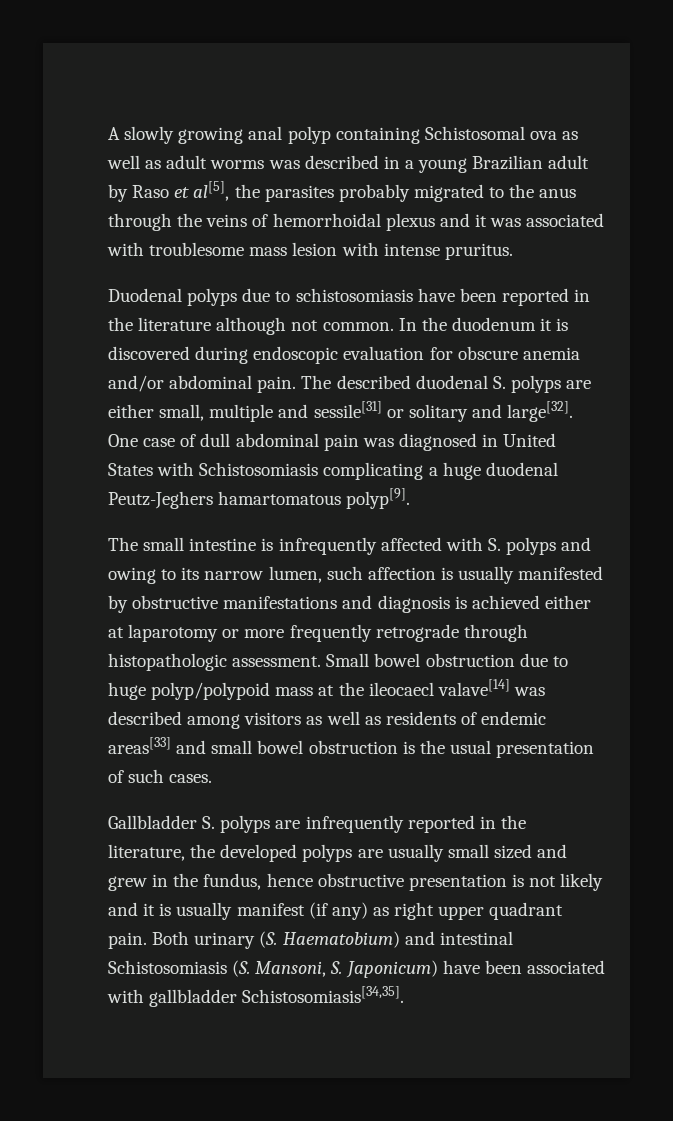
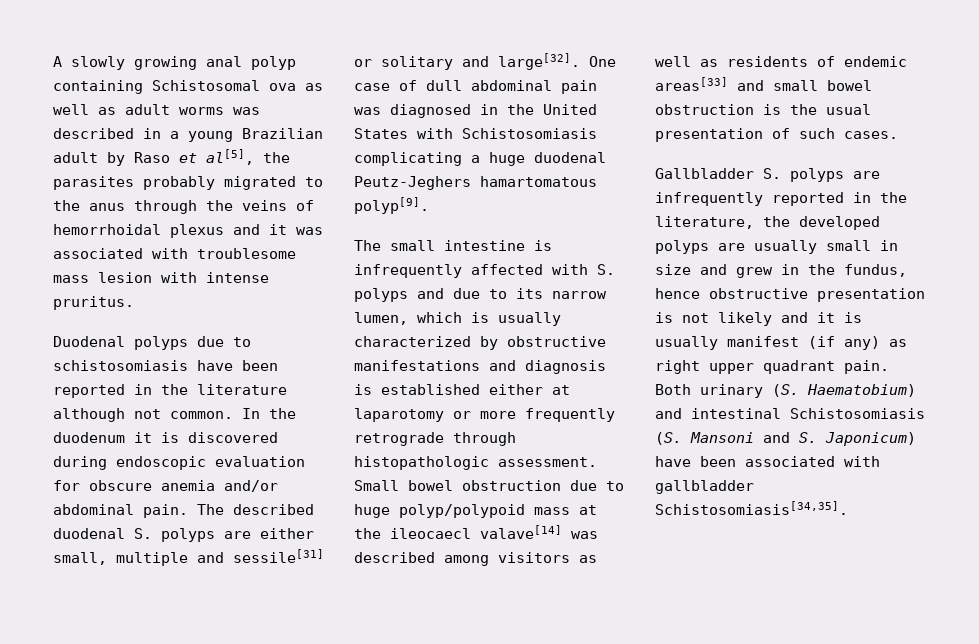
- One case of dull abdominal pain was diagnosed in United States with Schistosomiasis complicating a huge duodenal Peutz-Jeghers hamartomatous polyp[9].
+ One case of dull abdominal pain was diagnosed in the United States with Schistosomiasis complicating a huge duodenal Peutz-Jeghers hamartomatous polyp[9].
- The small intestine is infrequently affected with S. polyps and owing to its narrow lumen, such affection is usually manifested by obstructive manifestations and diagnosis is achieved either at laparotomy or more frequently retrograde through histopathologic assessment.
+ The small intestine is infrequently affected with S. polyps and due to its narrow lumen, which is usually characterized by obstructive manifestations and diagnosis is established either at laparotomy or more frequently retrograde through histopathologic assessment.
- Gallbladder S. polyps are infrequently reported in the literature, the developed polyps are usually small sized and grew in the fundus, hence obstructive presentation is not likely and it is usually manifest (if any) as right upper quadrant pain.
+ Gallbladder S. polyps are infrequently reported in the literature, the developed polyps are usually small in size and grew in the fundus, hence obstructive presentation is not likely and it is usually manifest (if any) as right upper quadrant pain.
- Both urinary (S. Haematobium) and intestinal Schistosomiasis (S. Mansoni, S. Japonicum) have been associated with gallbladder Schistosomiasis[34,35].
+ Both urinary (S. Haematobium) and intestinal Schistosomiasis (S. Mansoni and S. Japonicum) have been associated with gallbladder Schistosomiasis[34,35].

